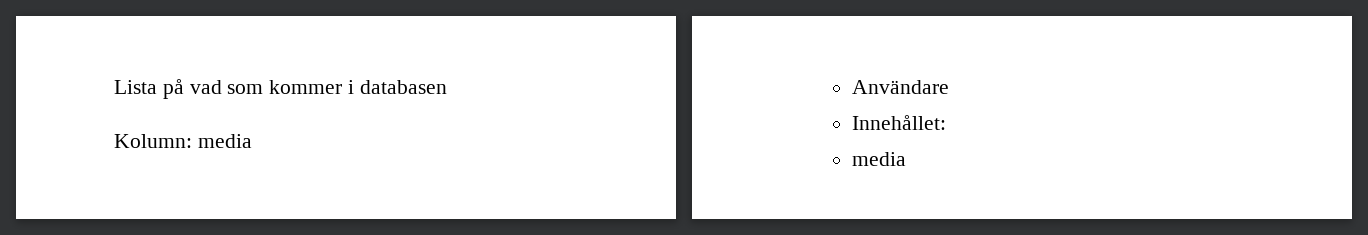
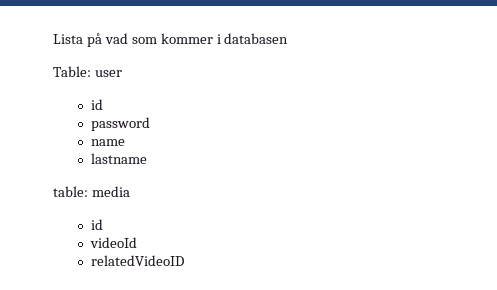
- Kolumn: media
- Användare
- Innehållet:
- media
+ Table: user
+ id
+ password
+ name
+ lastname
+ table: media
+ id
+ videoId
+ relatedVideoID

